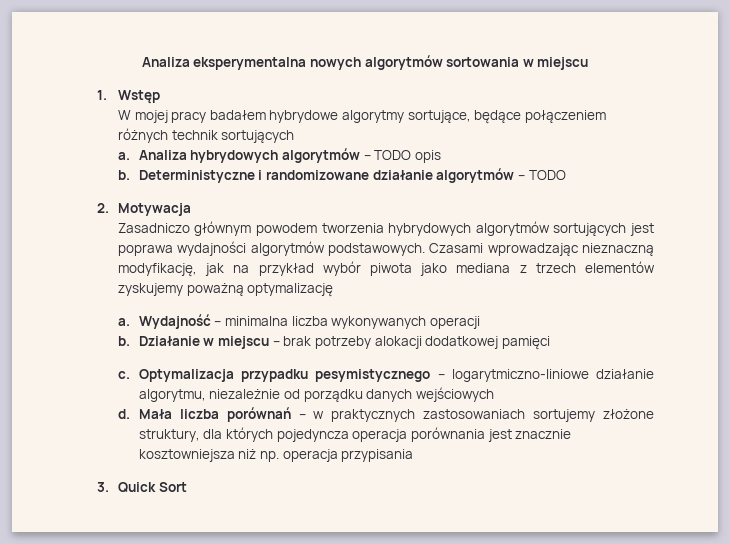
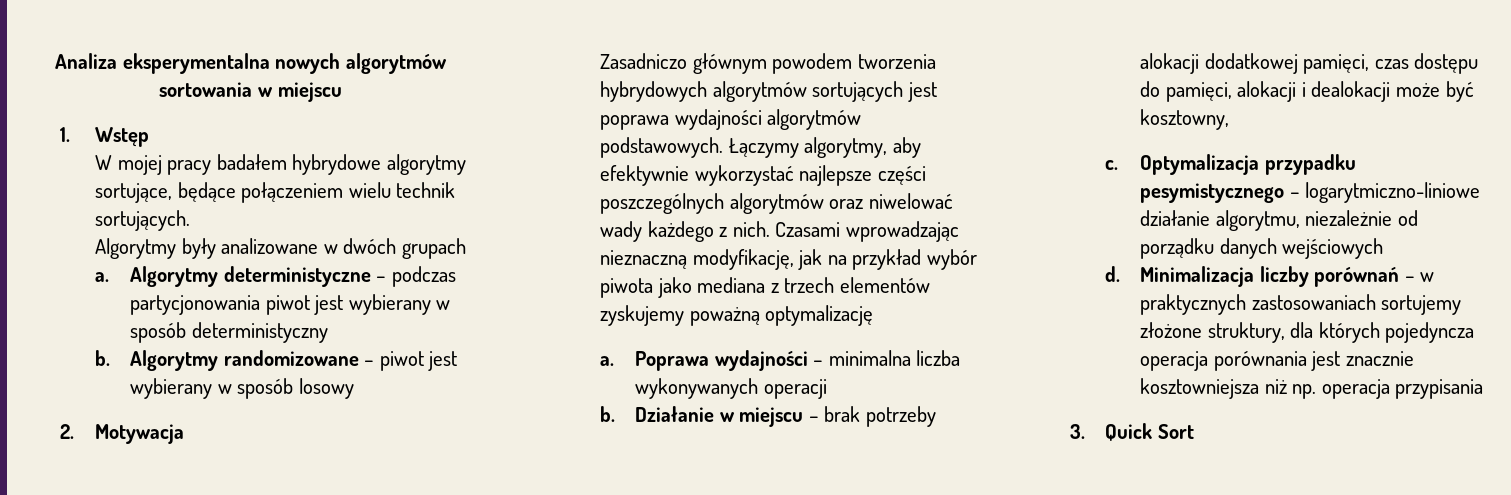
- W mojej pracy badałem hybrydowe algorytmy sortujące, będące połączeniem różnych technik sortujących
- a. Analiza hybrydowych algorytmów – TODO opis
- b. Deterministyczne i randomizowane działanie algorytmów – TODO
+ W mojej pracy badałem hybrydowe algorytmy sortujące, będące połączeniem wielu technik sortujących.
+ Algorytmy były analizowane w dwóch grupach
+ a. Algorytmy deterministyczne – podczas partycjonowania piwot jest wybierany w sposób deterministyczny
+ b. Algorytmy randomizowane – piwot jest wybierany w sposób losowy
+ Łączymy algorytmy, aby efektywnie wykorzystać najlepsze części poszczególnych algorytmów oraz niwelować wady każdego z nich.
- Wydajność – minimalna liczba wykonywanych operacji
+ Poprawa wydajności – minimalna liczba wykonywanych operacji
- Działanie w miejscu – brak potrzeby alokacji dodatkowej pamięci
+ Działanie w miejscu – brak potrzeby alokacji dodatkowej pamięci, czas dostępu do pamięci, alokacji i dealokacji może być kosztowny,
- Mała liczba porównań – w praktycznych zastosowaniach sortujemy złożone struktury, dla których pojedyncza operacja porównania jest znacznie kosztowniejsza niż np. operacja przypisania
+ Minimalizacja liczby porównań – w praktycznych zastosowaniach sortujemy złożone struktury, dla których pojedyncza operacja porównania jest znacznie kosztowniejsza niż np. operacja przypisania

